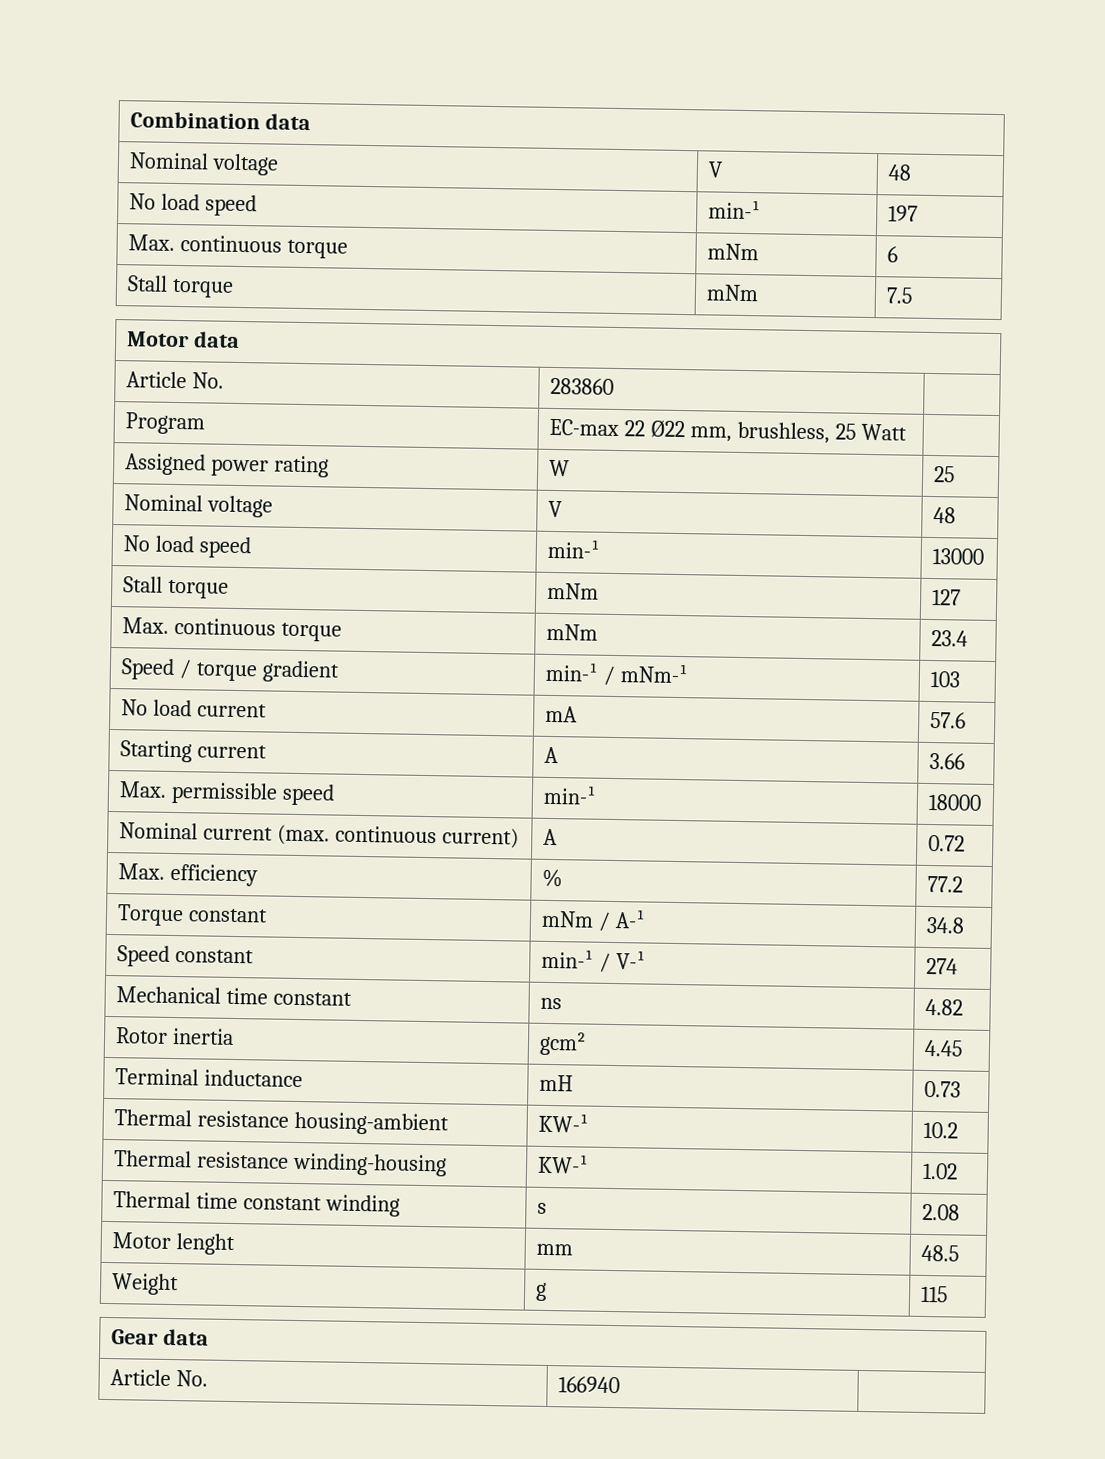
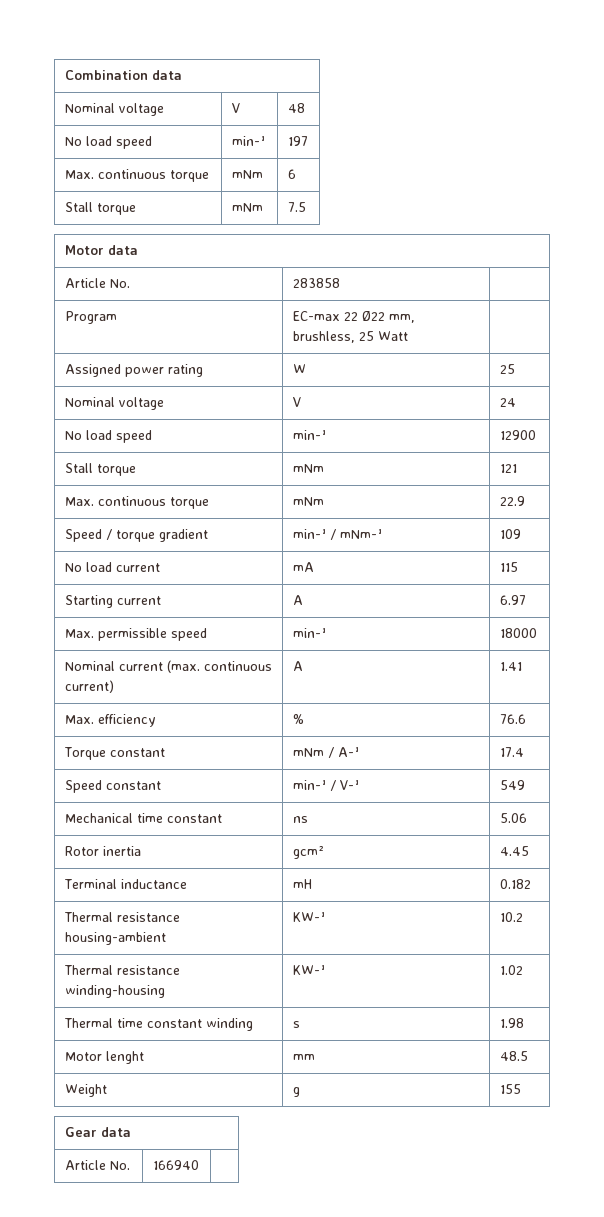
- Article No. | 283860 |
+ Article No. | 283858 |
  Assigned power rating | W | 25
- Nominal voltage | V | 48
- No load speed | min-¹ | 13000
- Stall torque | mNm | 127
- Max. continuous torque | mNm | 23.4
+ Nominal voltage | V | 24
+ No load speed | min-¹ | 12900
+ Stall torque | mNm | 121
+ Max. continuous torque | mNm | 22.9
- Speed / torque gradient | min-¹ / mNm-¹ | 103
+ Speed / torque gradient | min-¹ / mNm-¹ | 109
- No load current | mA | 57.6
+ No load current | mA | 115
- Starting current | A | 3.66
+ Starting current | A | 6.97
- Nominal current (max. continuous current) | A | 0.72
+ Nominal current (max. continuous current) | A | 1.41
- Max. efficiency | % | 77.2
+ Max. efficiency | % | 76.6
- Torque constant | mNm / A-¹ | 34.8
+ Torque constant | mNm / A-¹ | 17.4
- Speed constant | min-¹ / V-¹ | 274
+ Speed constant | min-¹ / V-¹ | 549
- Mechanical time constant | ns | 4.82
+ Mechanical time constant | ns | 5.06
- Terminal inductance | mH | 0.73
+ Terminal inductance | mH | 0.182
- Thermal time constant winding | s | 2.08
+ Thermal time constant winding | s | 1.98
- Weight | g | 115
+ Weight | g | 155

